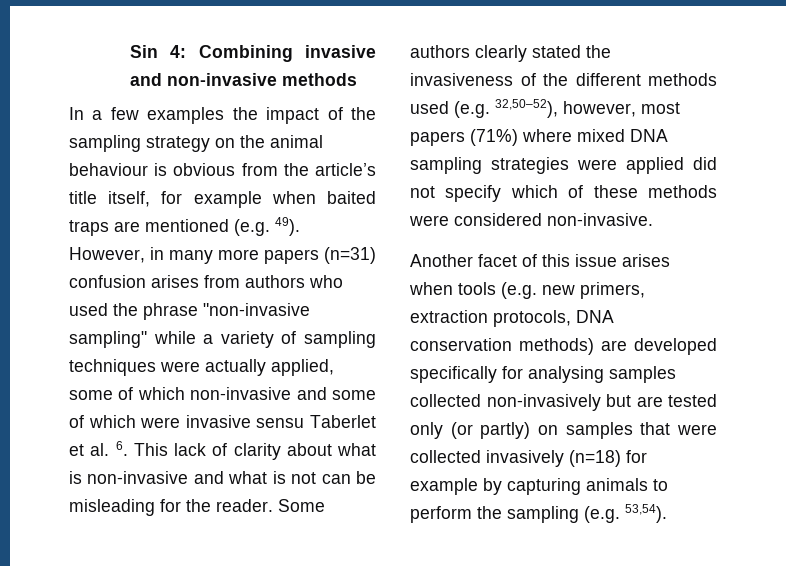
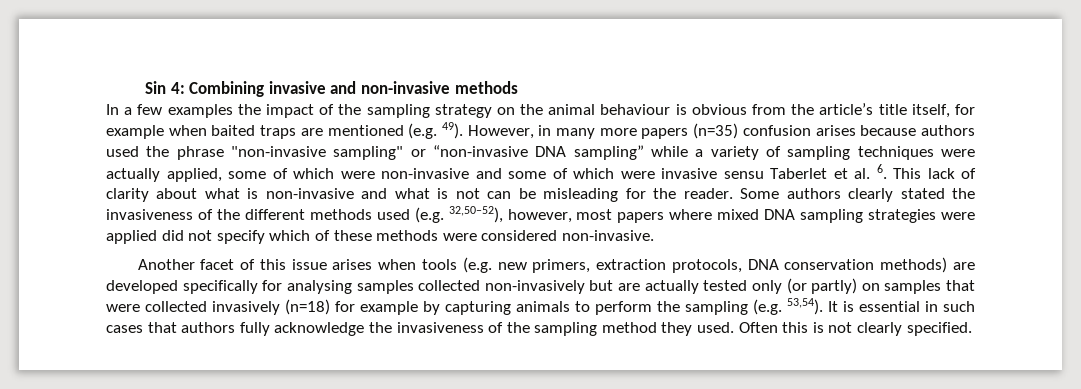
- However, in many more papers (n=31) confusion arises from authors who used the phrase "non-invasive sampling" while a variety of sampling techniques were actually applied, some of which non-invasive and some of which were invasive sensu Taberlet et al. 6. This lack of clarity about what is non-invasive and what is not can be misleading for the reader.
+ However, in many more papers (n=35) confusion arises because authors used the phrase "non-invasive sampling" or “non-invasive DNA sampling” while a variety of sampling techniques were actually applied, some of which were non-invasive and some of which were invasive sensu Taberlet et al. 6. This lack of clarity about what is non-invasive and what is not can be misleading for the reader.
- Some authors clearly stated the invasiveness of the different methods used (e.g. 32,50–52), however, most papers (71%) where mixed DNA sampling strategies were applied did not specify which of these methods were considered non-invasive.
+ Some authors clearly stated the invasiveness of the different methods used (e.g. 32,50–52), however, most papers where mixed DNA sampling strategies were applied did not specify which of these methods were considered non-invasive.
- Another facet of this issue arises when tools (e.g. new primers, extraction protocols, DNA conservation methods) are developed specifically for analysing samples collected non-invasively but are tested only (or partly) on samples that were collected invasively (n=18) for example by capturing animals to perform the sampling (e.g. 53,54).
+ Another facet of this issue arises when tools (e.g. new primers, extraction protocols, DNA conservation methods) are developed specifically for analysing samples collected non-invasively but are actually tested only (or partly) on samples that were collected invasively (n=18) for example by capturing animals to perform the sampling (e.g. 53,54).
+ It is essential in such cases that authors fully acknowledge the invasiveness of the sampling method they used. Often this is not clearly specified.

